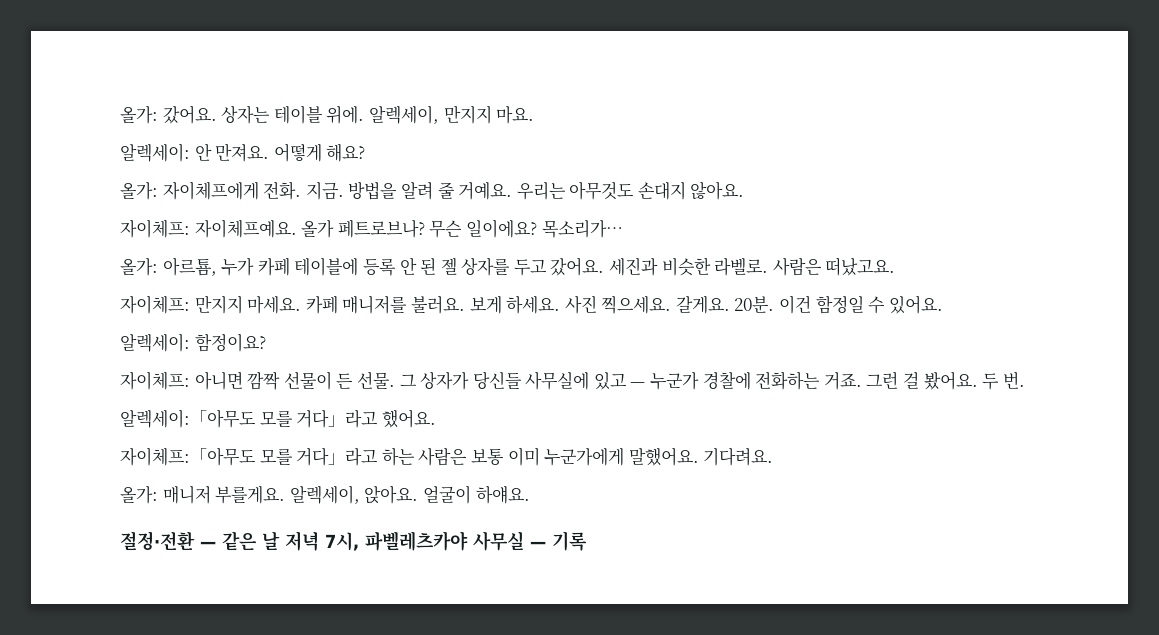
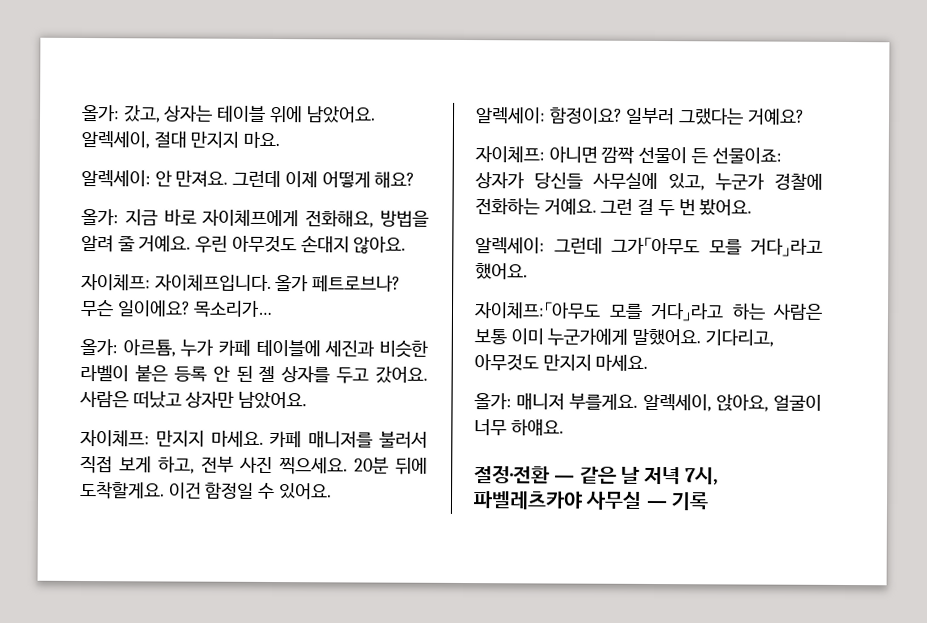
- 올가: 갔어요. 상자는 테이블 위에. 알렉세이, 만지지 마요.
+ 올가: 갔고, 상자는 테이블 위에 남았어요. 알렉세이, 절대 만지지 마요.
- 어떻게 해요?
+ 그런데 이제 어떻게 해요?
- 올가: 자이체프에게 전화. 지금. 방법을 알려 줄 거예요.
+ 올가: 지금 바로 자이체프에게 전화해요, 방법을 알려 줄 거예요.
- 우리는 아무것도 손대지 않아요.
+ 우린 아무것도 손대지 않아요.
- 자이체프: 자이체프예요.
+ 자이체프: 자이체프입니다.
- 올가: 아르툠, 누가 카페 테이블에 등록 안 된 젤 상자를 두고 갔어요.
+ 올가: 아르툠, 누가 카페 테이블에 세진과 비슷한 라벨이 붙은 등록 안 된 젤 상자를 두고 갔어요.
- 세진과 비슷한 라벨로. 사람은 떠났고요.
+ 사람은 떠났고 상자만 남았어요.
- 카페 매니저를 불러요. 보게 하세요. 사진 찍으세요. 갈게요. 20분.
+ 카페 매니저를 불러서 직접 보게 하고, 전부 사진 찍으세요. 20분 뒤에 도착할게요.
+ 일부러 그랬다는 거예요?
- 자이체프: 아니면 깜짝 선물이 든 선물. 그 상자가 당신들 사무실에 있고 — 누군가 경찰에 전화하는 거죠.
+ 자이체프: 아니면 깜짝 선물이 든 선물이죠: 상자가 당신들 사무실에 있고, 누군가 경찰에 전화하는 거예요.
- 그런 걸 봤어요. 두 번.
- 알렉세이:「아무도 모를 거다」라고 했어요.
+ 그런 걸 두 번 봤어요.
+ 알렉세이: 그런데 그가「아무도 모를 거다」라고 했어요.
- 기다려요.
+ 기다리고, 아무것도 만지지 마세요.
- 알렉세이, 앉아요. 얼굴이 하얘요.
+ 알렉세이, 앉아요, 얼굴이 너무 하얘요.

